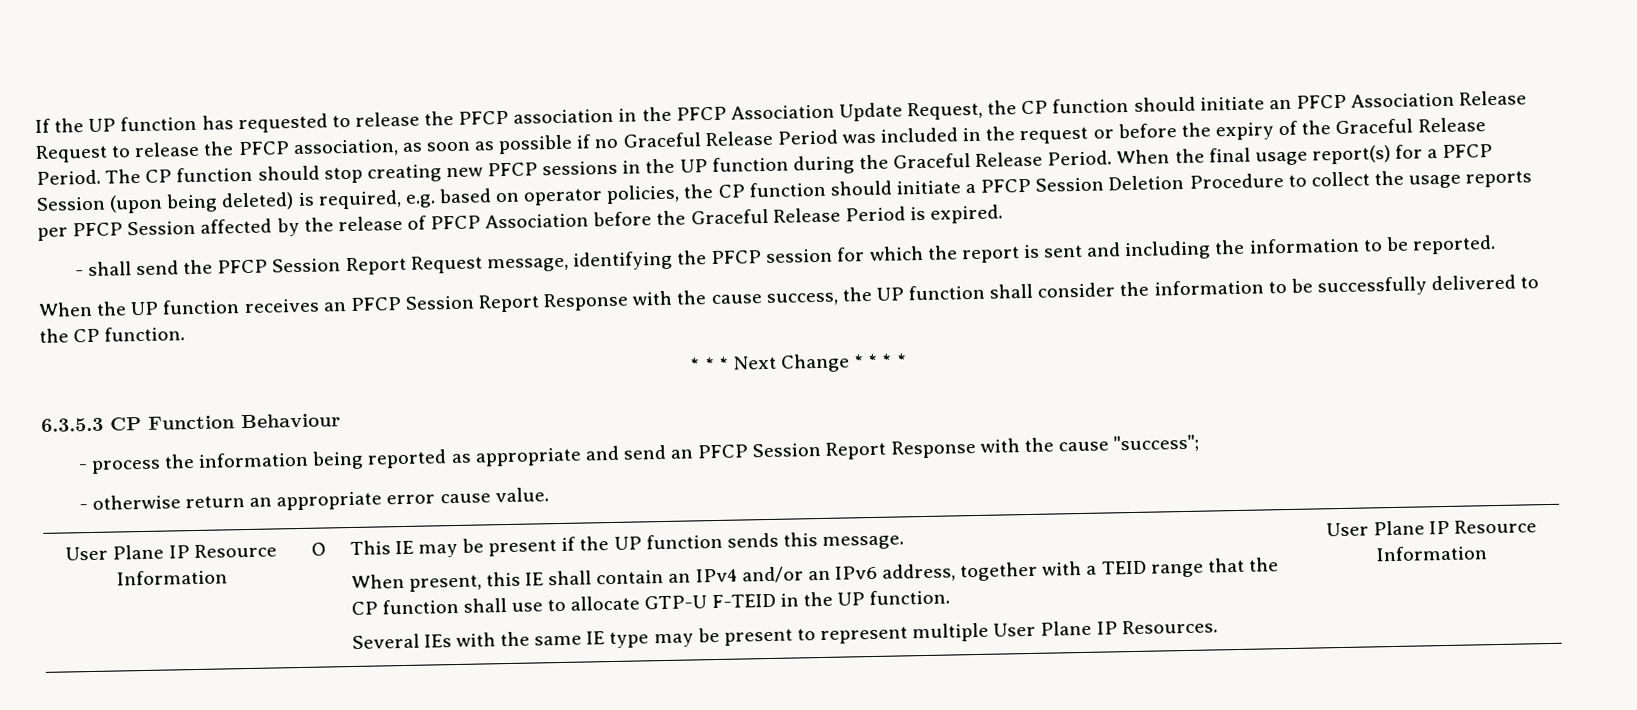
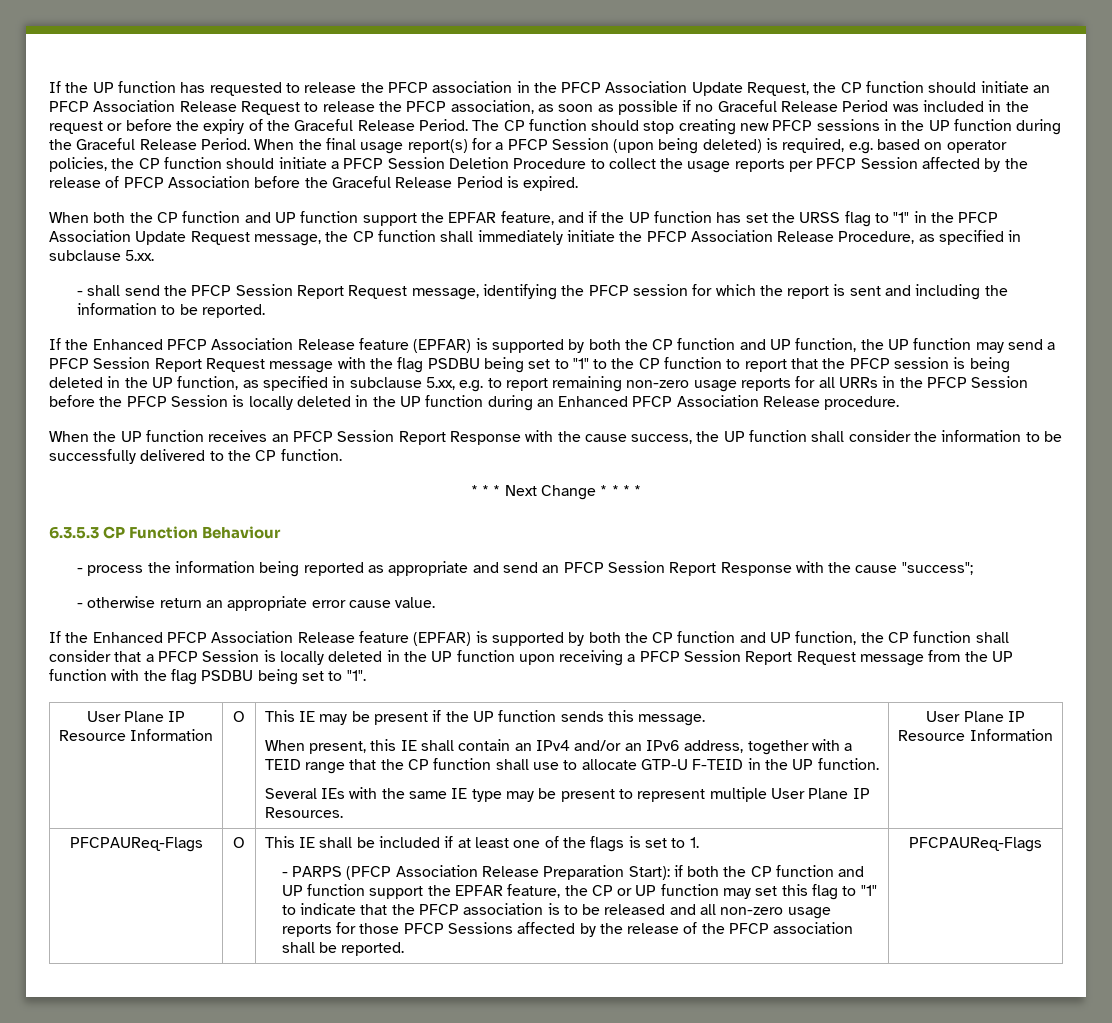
+ When both the CP function and UP function support the EPFAR feature, and if the UP function has set the URSS flag to "1" in the PFCP Association Update Request message, the CP function shall immediately initiate the PFCP Association Release Procedure, as specified in subclause 5.xx.
+ If the Enhanced PFCP Association Release feature (EPFAR) is supported by both the CP function and UP function, the UP function may send a PFCP Session Report Request message with the flag PSDBU being set to "1" to the CP function to report that the PFCP session is being deleted in the UP function, as specified in subclause 5.xx, e.g. to report remaining non-zero usage reports for all URRs in the PFCP Session before the PFCP Session is locally deleted in the UP function during an Enhanced PFCP Association Release procedure.
+ If the Enhanced PFCP Association Release feature (EPFAR) is supported by both the CP function and UP function, the CP function shall consider that a PFCP Session is locally deleted in the UP function upon receiving a PFCP Session Report Request message from the UP function with the flag PSDBU being set to "1".
+ PFCPAUReq-Flags | O | This IE shall be included if at least one of the flags is set to 1.
+ - PARPS (PFCP Association Release Preparation Start): if both the CP function and UP function support the EPFAR feature, the CP or UP function may set this flag to "1" to indicate that the PFCP association is to be released and all non-zero usage reports for those PFCP Sessions affected by the release of the PFCP association shall be reported. | PFCPAUReq-Flags

